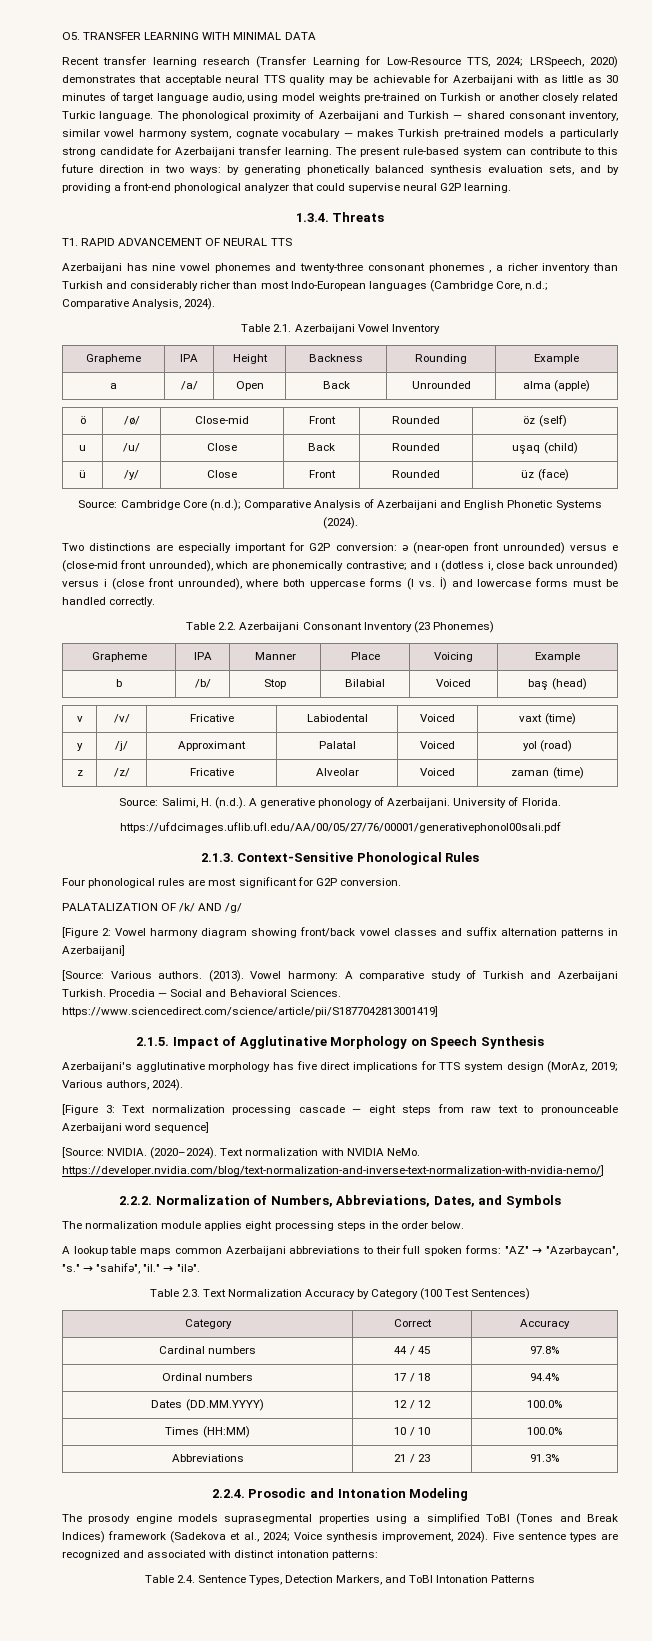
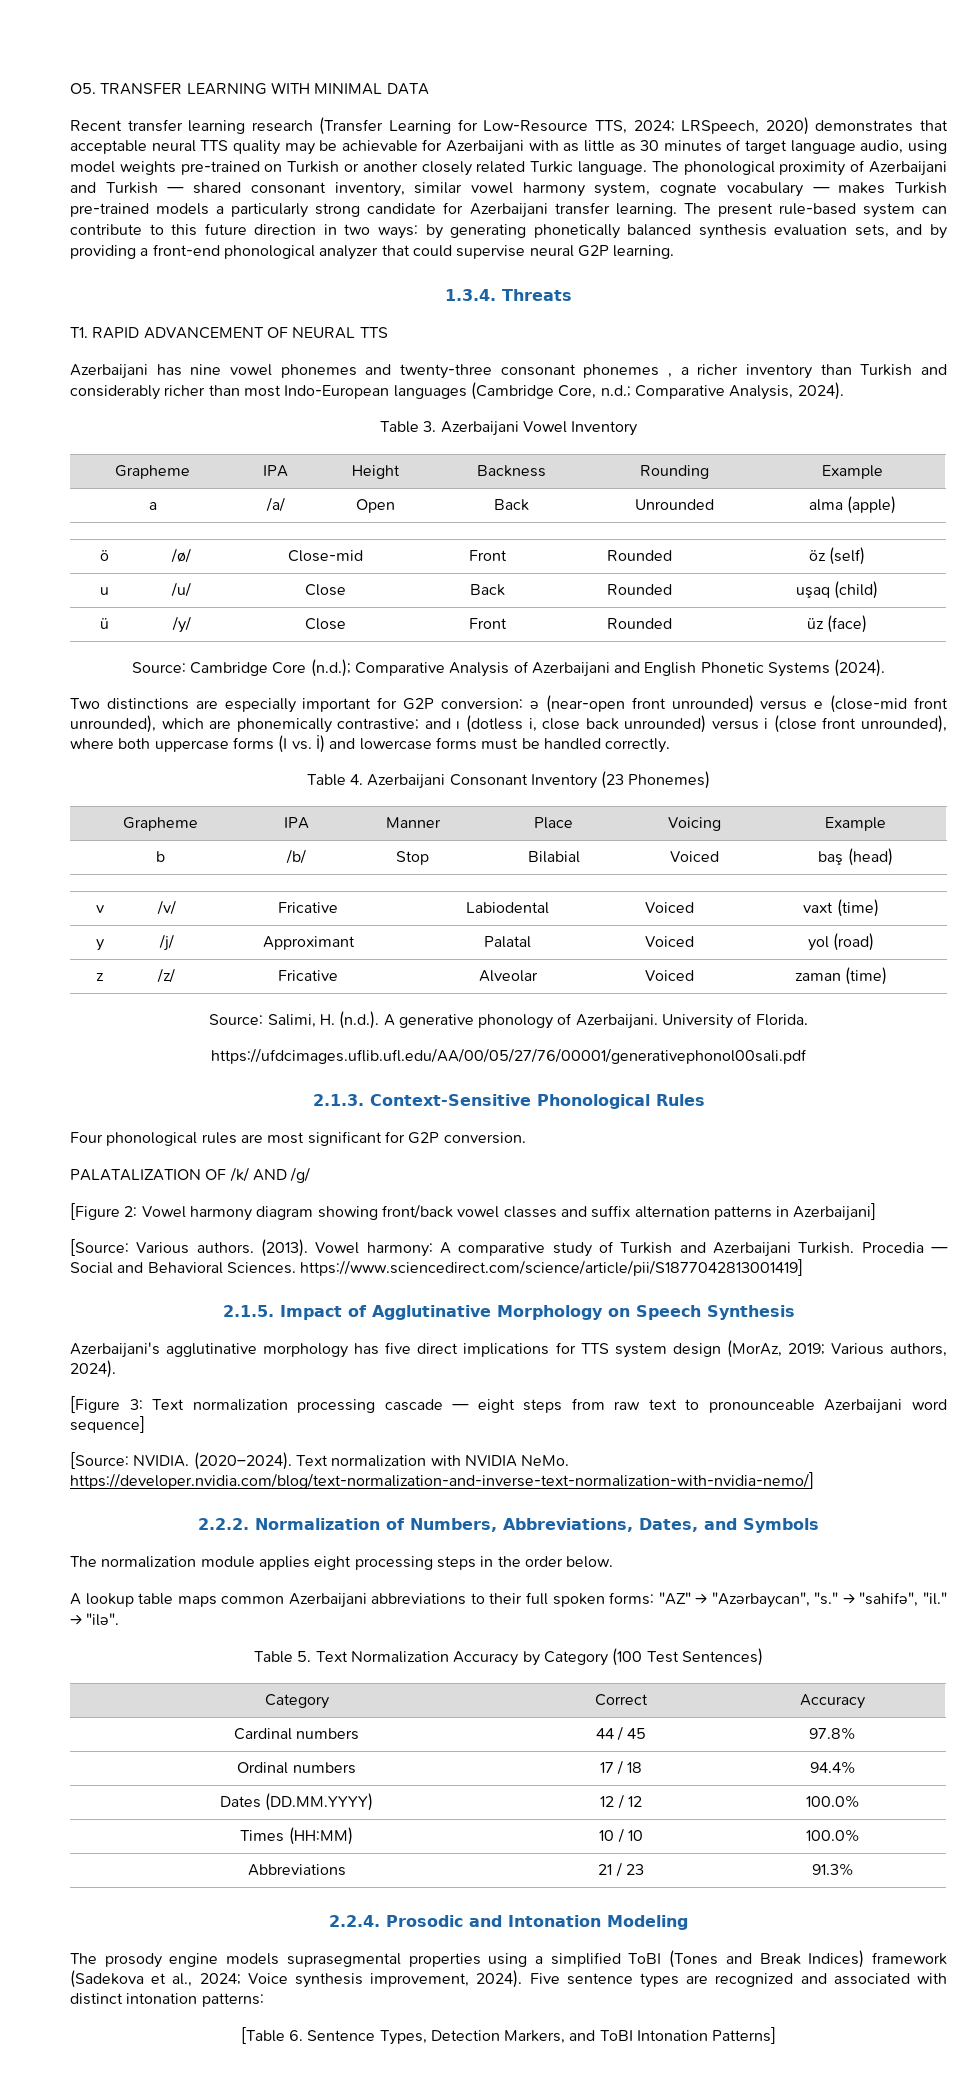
- Table 2.1. Azerbaijani Vowel Inventory
+ Table 3. Azerbaijani Vowel Inventory
- Table 2.2. Azerbaijani Consonant Inventory (23 Phonemes)
+ Table 4. Azerbaijani Consonant Inventory (23 Phonemes)
- Table 2.3. Text Normalization Accuracy by Category (100 Test Sentences)
+ Table 5. Text Normalization Accuracy by Category (100 Test Sentences)
- Table 2.4. Sentence Types, Detection Markers, and ToBI Intonation Patterns
+ [Table 6. Sentence Types, Detection Markers, and ToBI Intonation Patterns]

